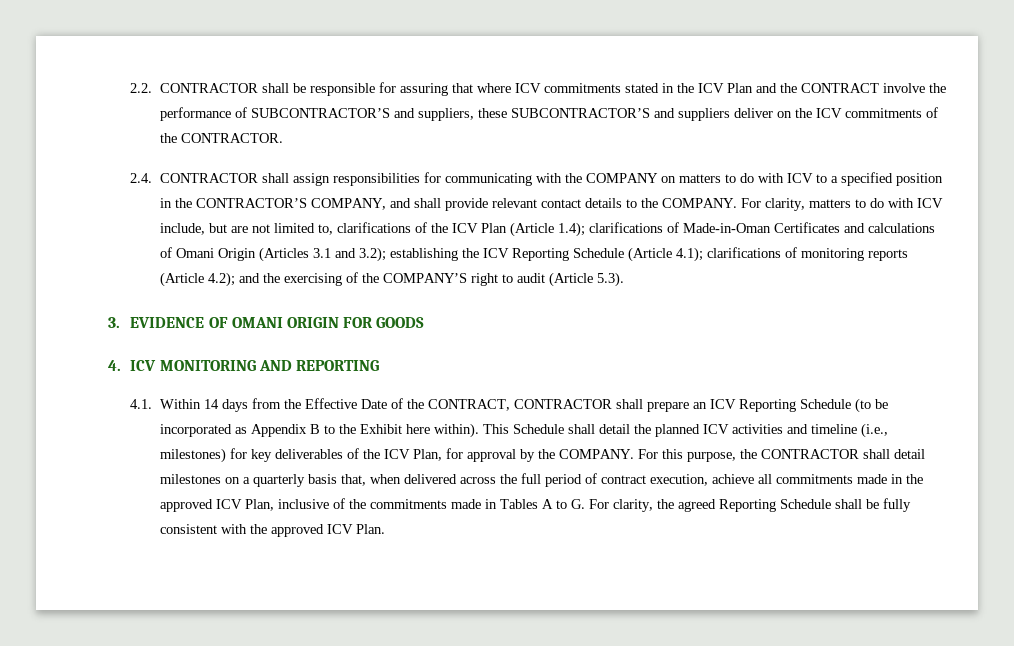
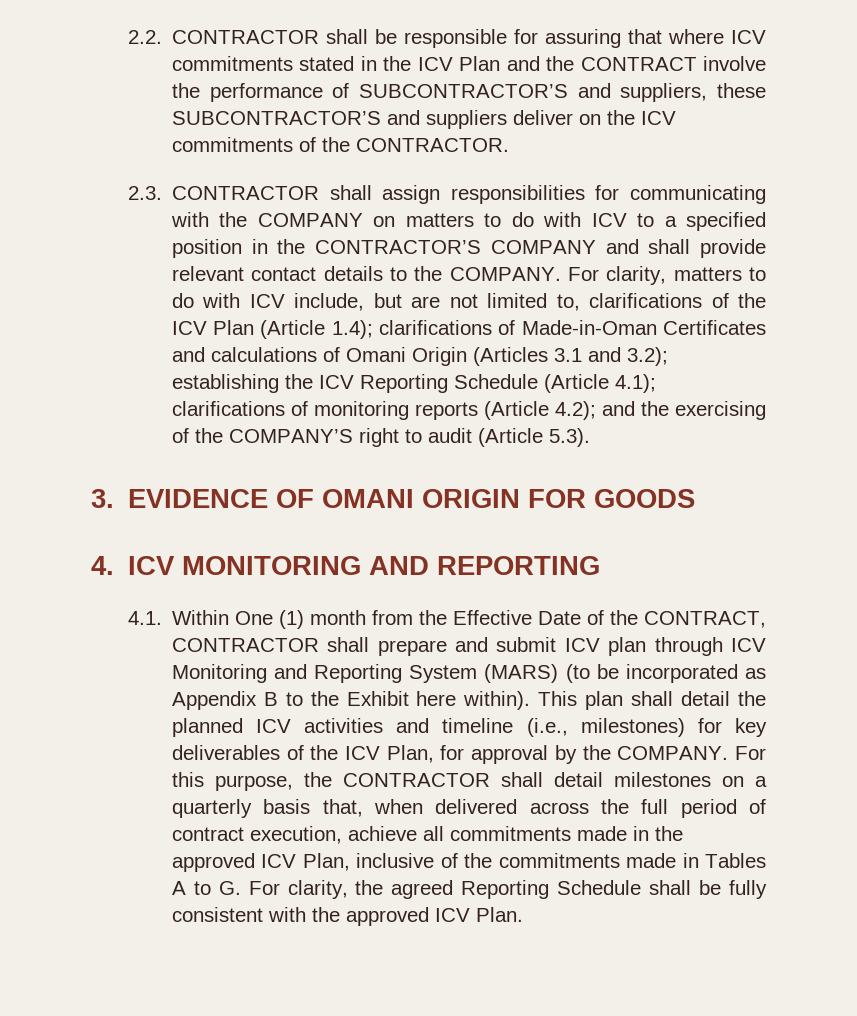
- 2.4. CONTRACTOR shall assign responsibilities for communicating with the COMPANY on matters to do with ICV to a specified position in the CONTRACTOR’S COMPANY, and shall provide relevant contact details to the COMPANY.
+ 2.3. CONTRACTOR shall assign responsibilities for communicating with the COMPANY on matters to do with ICV to a specified position in the CONTRACTOR’S COMPANY and shall provide relevant contact details to the COMPANY.
- 4.1. Within 14 days from the Effective Date of the CONTRACT, CONTRACTOR shall prepare an ICV Reporting Schedule (to be incorporated as Appendix B to the Exhibit here within).
+ 4.1. Within One (1) month from the Effective Date of the CONTRACT, CONTRACTOR shall prepare and submit ICV plan through ICV Monitoring and Reporting System (MARS) (to be incorporated as Appendix B to the Exhibit here within).
- This Schedule shall detail the planned ICV activities and timeline (i.e., milestones) for key deliverables of the ICV Plan, for approval by the COMPANY.
+ This plan shall detail the planned ICV activities and timeline (i.e., milestones) for key deliverables of the ICV Plan, for approval by the COMPANY.

